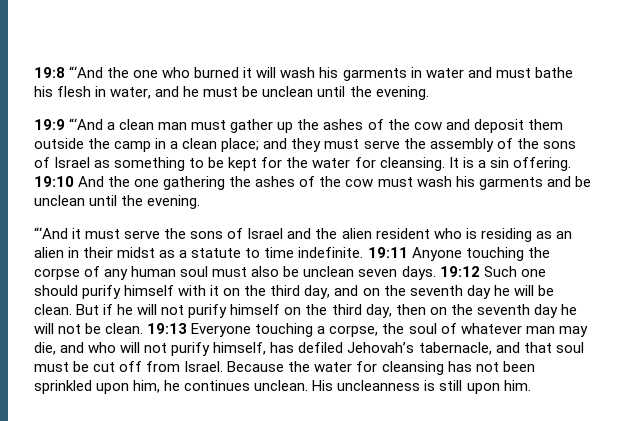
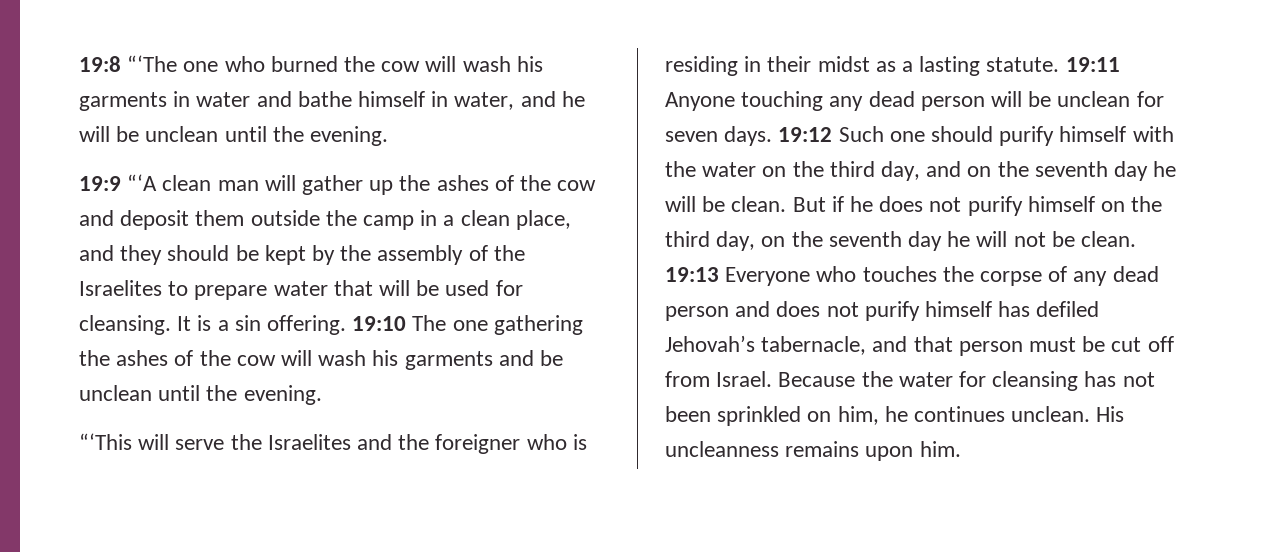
- 19:8 “‘And the one who burned it will wash his garments in water and must bathe his flesh in water, and he must be unclean until the evening.
+ 19:8 “‘The one who burned the cow will wash his garments in water and bathe himself in water, and he will be unclean until the evening.
- 19:9 “‘And a clean man must gather up the ashes of the cow and deposit them outside the camp in a clean place; and they must serve the assembly of the sons of Israel as something to be kept for the water for cleansing.
+ 19:9 “‘A clean man will gather up the ashes of the cow and deposit them outside the camp in a clean place, and they should be kept by the assembly of the Israelites to prepare water that will be used for cleansing.
- 19:10 And the one gathering the ashes of the cow must wash his garments and be unclean until the evening.
+ 19:10 The one gathering the ashes of the cow will wash his garments and be unclean until the evening.
- “‘And it must serve the sons of Israel and the alien resident who is residing as an alien in their midst as a statute to time indefinite. 19:11 Anyone touching the corpse of any human soul must also be unclean seven days.
+ “‘This will serve the Israelites and the foreigner who is residing in their midst as a lasting statute. 19:11 Anyone touching any dead person will be unclean for seven days.
- 19:12 Such one should purify himself with it on the third day, and on the seventh day he will be clean.
+ 19:12 Such one should purify himself with the water on the third day, and on the seventh day he will be clean.
- But if he will not purify himself on the third day, then on the seventh day he will not be clean.
+ But if he does not purify himself on the third day, on the seventh day he will not be clean.
- 19:13 Everyone touching a corpse, the soul of whatever man may die, and who will not purify himself, has defiled Jehovah’s tabernacle, and that soul must be cut off from Israel.
+ 19:13 Everyone who touches the corpse of any dead person and does not purify himself has defiled Jehovah’s tabernacle, and that person must be cut off from Israel.
- Because the water for cleansing has not been sprinkled upon him, he continues unclean.
+ Because the water for cleansing has not been sprinkled on him, he continues unclean.
- His uncleanness is still upon him.
+ His uncleanness remains upon him.

